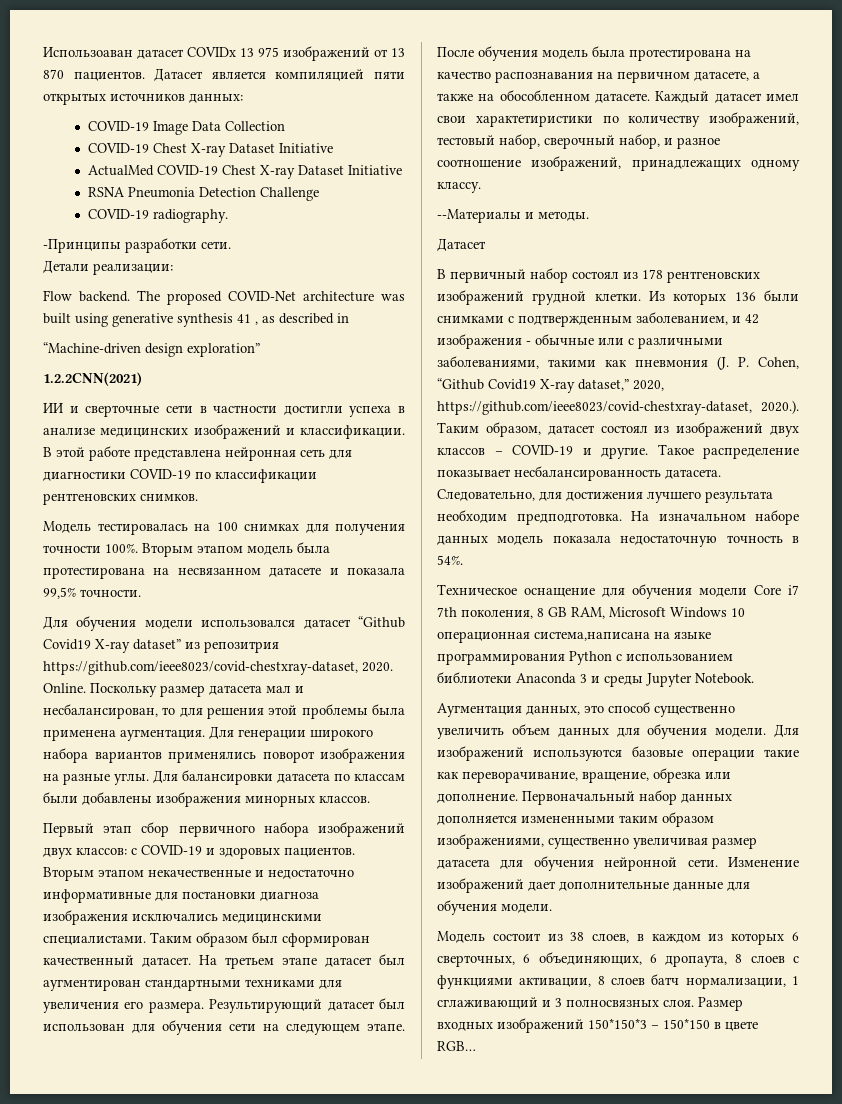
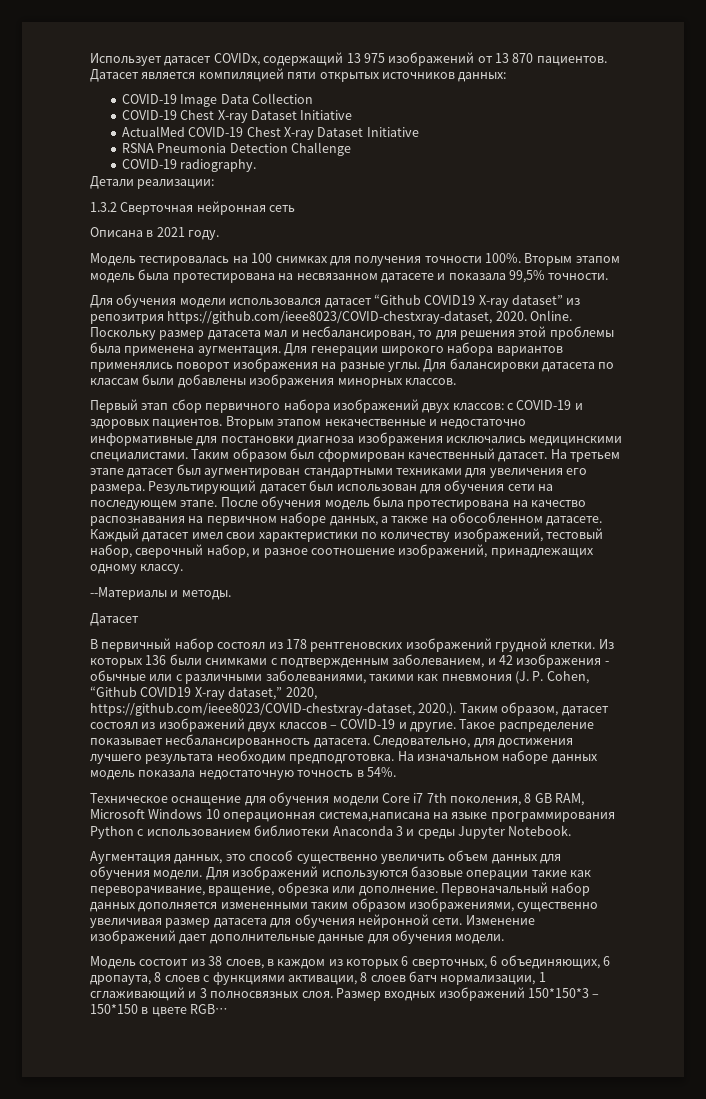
- Использоаван датасет COVIDx 13 975 изображений от 13 870 пациентов.
+ Использует датасет COVIDx, содержащий 13 975 изображений от 13 870 пациентов.
- -Принципы разработки сети.
- Flow backend. The proposed COVID-Net architecture was built using generative synthesis 41 , as described in
- “Machine-driven design exploration”
- 1.2.2CNN(2021)
- ИИ и сверточные сети в частности достигли успеха в анализе медицинских изображений и классификации. В этой работе представлена нейронная сеть для диагностики COVID-19 по классификации рентгеновских снимков.
+ 1.3.2 Сверточная нейронная сеть
+ Описана в 2021 году.
- Для обучения модели использовался датасет “Github Covid19 X-ray dataset” из репозитрия https://github.com/ieee8023/covid-chestxray-dataset, 2020.
+ Для обучения модели использовался датасет “Github COVID19 X-ray dataset” из репозитрия https://github.com/ieee8023/COVID-chestxray-dataset, 2020.
- Результирующий датасет был использован для обучения сети на следующем этапе.
+ Результирующий датасет был использован для обучения сети на последующем этапе.
- После обучения модель была протестирована на качество распознавания на первичном датасете, а также на обособленном датасете.
+ После обучения модель была протестирована на качество распознавания на первичном наборе данных, а также на обособленном датасете.
- Каждый датасет имел свои характетиристики по количеству изображений, тестовый набор, сверочный набор, и разное соотношение изображений, принадлежащих одному классу.
+ Каждый датасет имел свои характеристики по количеству изображений, тестовый набор, сверочный набор, и разное соотношение изображений, принадлежащих одному классу.
- Из которых 136 были снимками с подтвержденным заболеванием, и 42 изображения - обычные или с различными заболеваниями, такими как пневмония (J. P. Cohen, “Github Covid19 X-ray dataset,” 2020, https://github.com/ieee8023/covid-chestxray-dataset, 2020.). Таким образом, датасет состоял из изображений двух классов – COVID-19 и другие.
+ Из которых 136 были снимками с подтвержденным заболеванием, и 42 изображения - обычные или с различными заболеваниями, такими как пневмония (J. P. Cohen, “Github COVID19 X-ray dataset,” 2020, https://github.com/ieee8023/COVID-chestxray-dataset, 2020.). Таким образом, датасет состоял из изображений двух классов – COVID-19 и другие.

